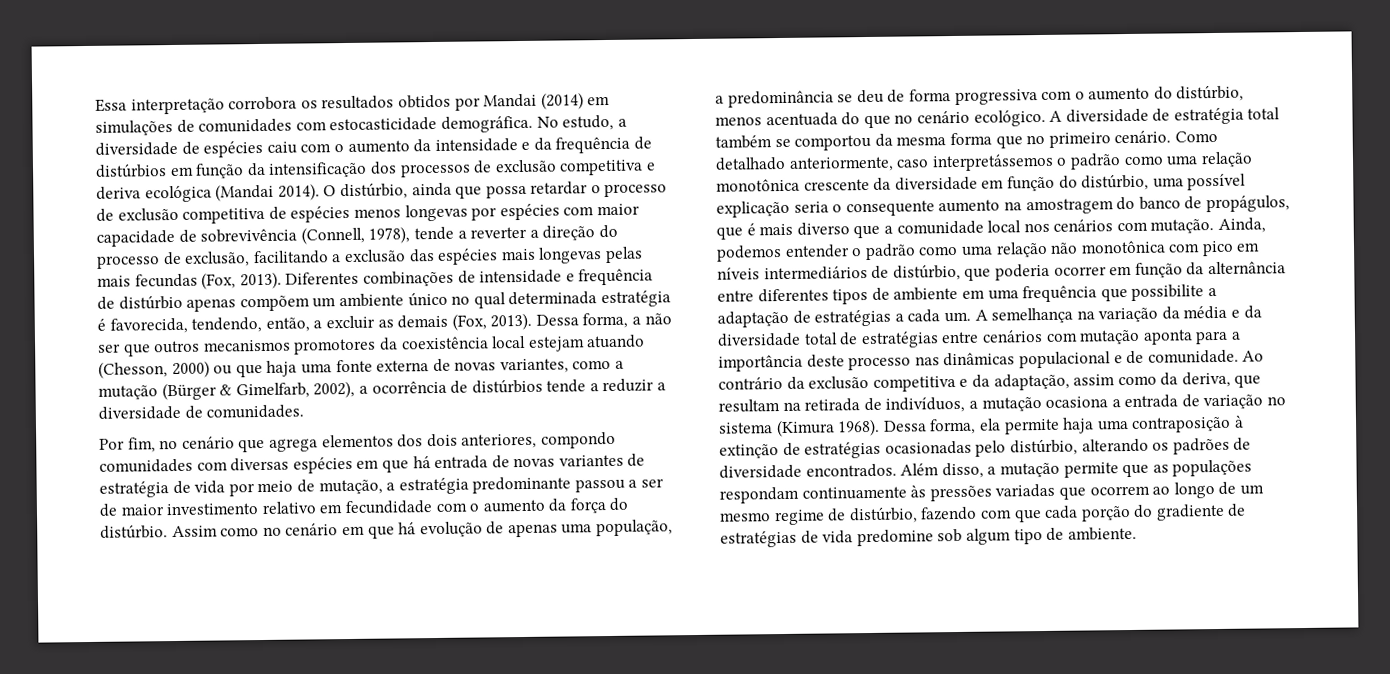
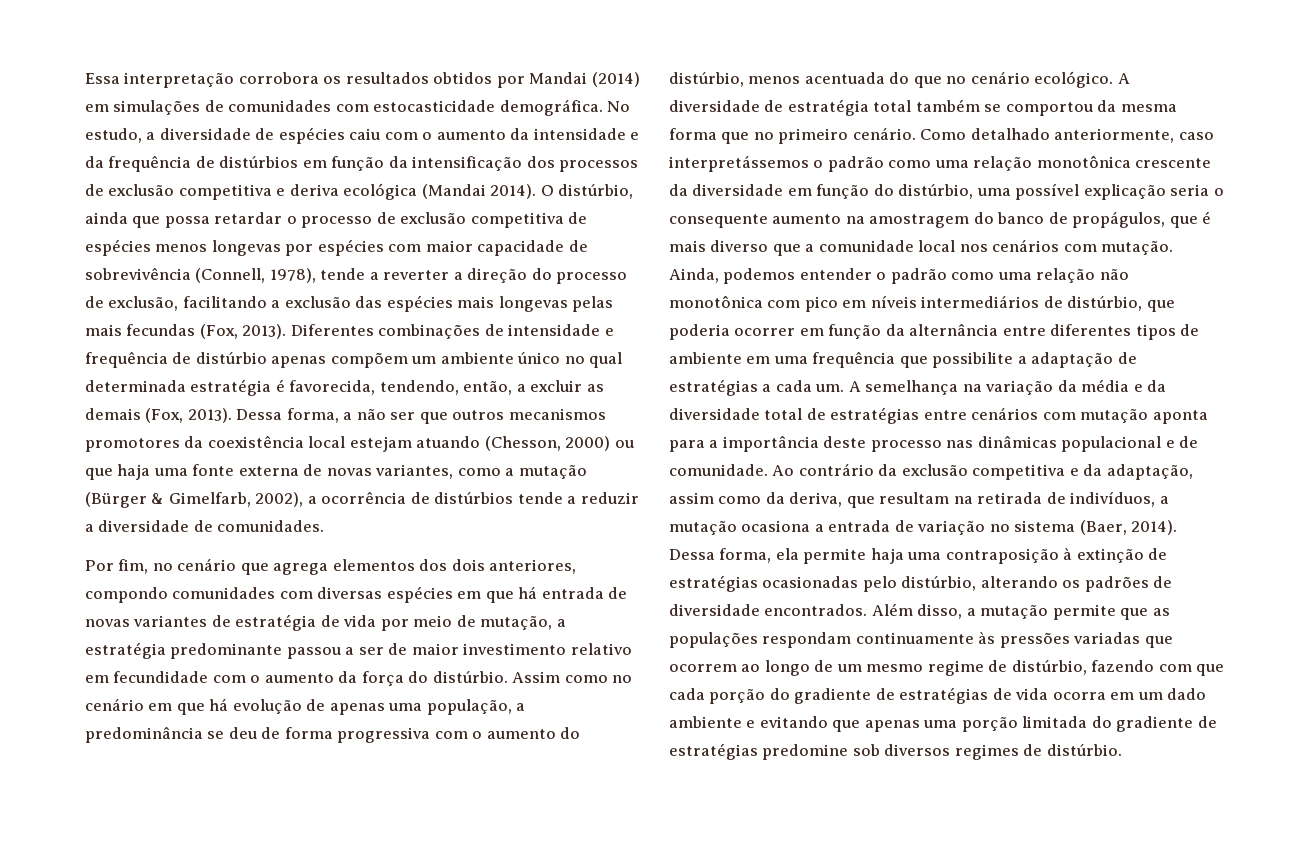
- Ao contrário da exclusão competitiva e da adaptação, assim como da deriva, que resultam na retirada de indivíduos, a mutação ocasiona a entrada de variação no sistema (Kimura 1968).
+ Ao contrário da exclusão competitiva e da adaptação, assim como da deriva, que resultam na retirada de indivíduos, a mutação ocasiona a entrada de variação no sistema (Baer, 2014).
- Além disso, a mutação permite que as populações respondam continuamente às pressões variadas que ocorrem ao longo de um mesmo regime de distúrbio, fazendo com que cada porção do gradiente de estratégias de vida predomine sob algum tipo de ambiente.
+ Além disso, a mutação permite que as populações respondam continuamente às pressões variadas que ocorrem ao longo de um mesmo regime de distúrbio, fazendo com que cada porção do gradiente de estratégias de vida ocorra em um dado ambiente e evitando que apenas uma porção limitada do gradiente de estratégias predomine sob diversos regimes de distúrbio.

